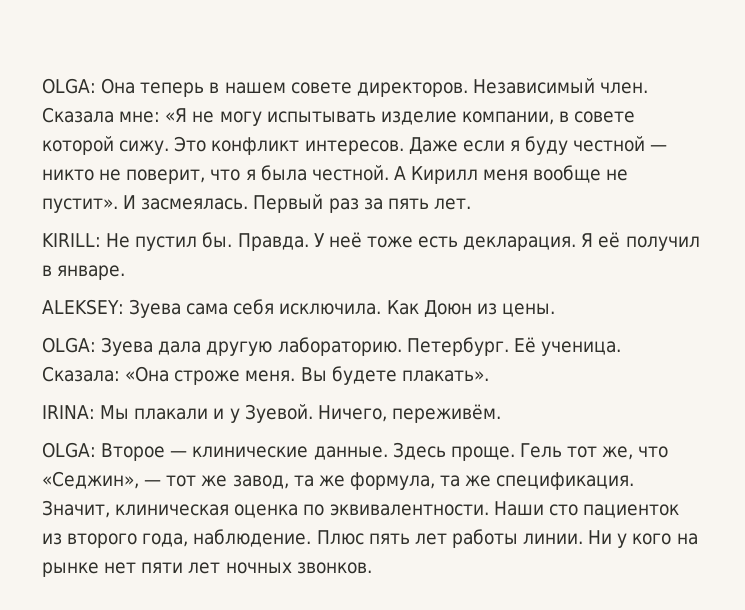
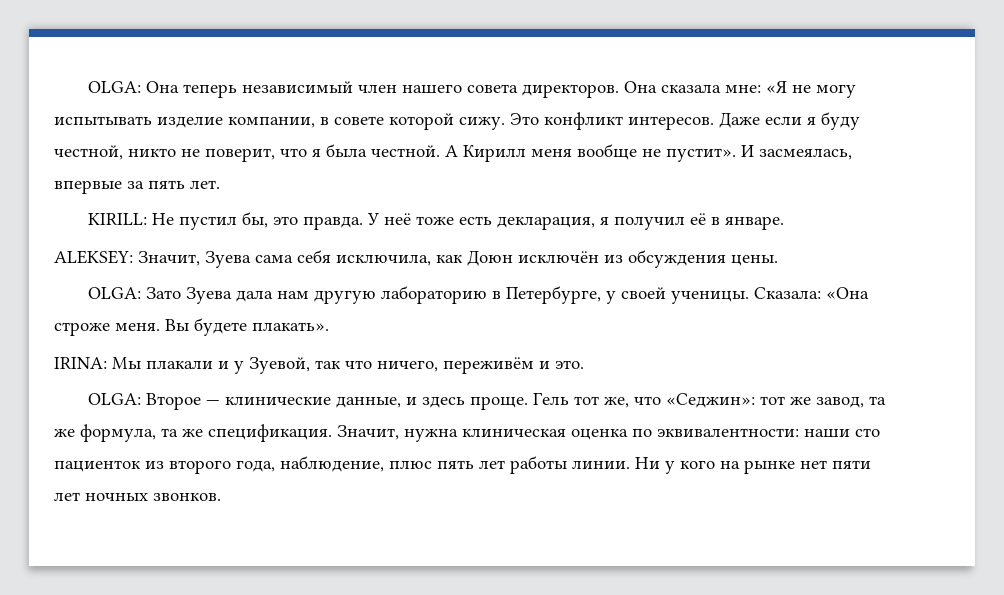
- OLGA: Она теперь в нашем совете директоров. Независимый член. Сказала мне: «Я не могу испытывать изделие компании, в совете которой сижу.
+ OLGA: Она теперь независимый член нашего совета директоров. Она сказала мне: «Я не могу испытывать изделие компании, в совете которой сижу.
- Даже если я буду честной — никто не поверит, что я была честной.
+ Даже если я буду честной, никто не поверит, что я была честной.
- И засмеялась. Первый раз за пять лет.
+ И засмеялась, впервые за пять лет.
- KIRILL: Не пустил бы. Правда.
+ KIRILL: Не пустил бы, это правда.
- У неё тоже есть декларация. Я её получил в январе.
+ У неё тоже есть декларация, я получил её в январе.
- ALEKSEY: Зуева сама себя исключила. Как Доюн из цены.
+ ALEKSEY: Значит, Зуева сама себя исключила, как Доюн исключён из обсуждения цены.
- OLGA: Зуева дала другую лабораторию. Петербург. Её ученица.
+ OLGA: Зато Зуева дала нам другую лабораторию в Петербурге, у своей ученицы.
- IRINA: Мы плакали и у Зуевой. Ничего, переживём.
+ IRINA: Мы плакали и у Зуевой, так что ничего, переживём и это.
- OLGA: Второе — клинические данные. Здесь проще.
+ OLGA: Второе — клинические данные, и здесь проще.
- Гель тот же, что «Седжин», — тот же завод, та же формула, та же спецификация.
+ Гель тот же, что «Седжин»: тот же завод, та же формула, та же спецификация.
- Значит, клиническая оценка по эквивалентности. Наши сто пациенток из второго года, наблюдение. Плюс пять лет работы линии.
+ Значит, нужна клиническая оценка по эквивалентности: наши сто пациенток из второго года, наблюдение, плюс пять лет работы линии.

